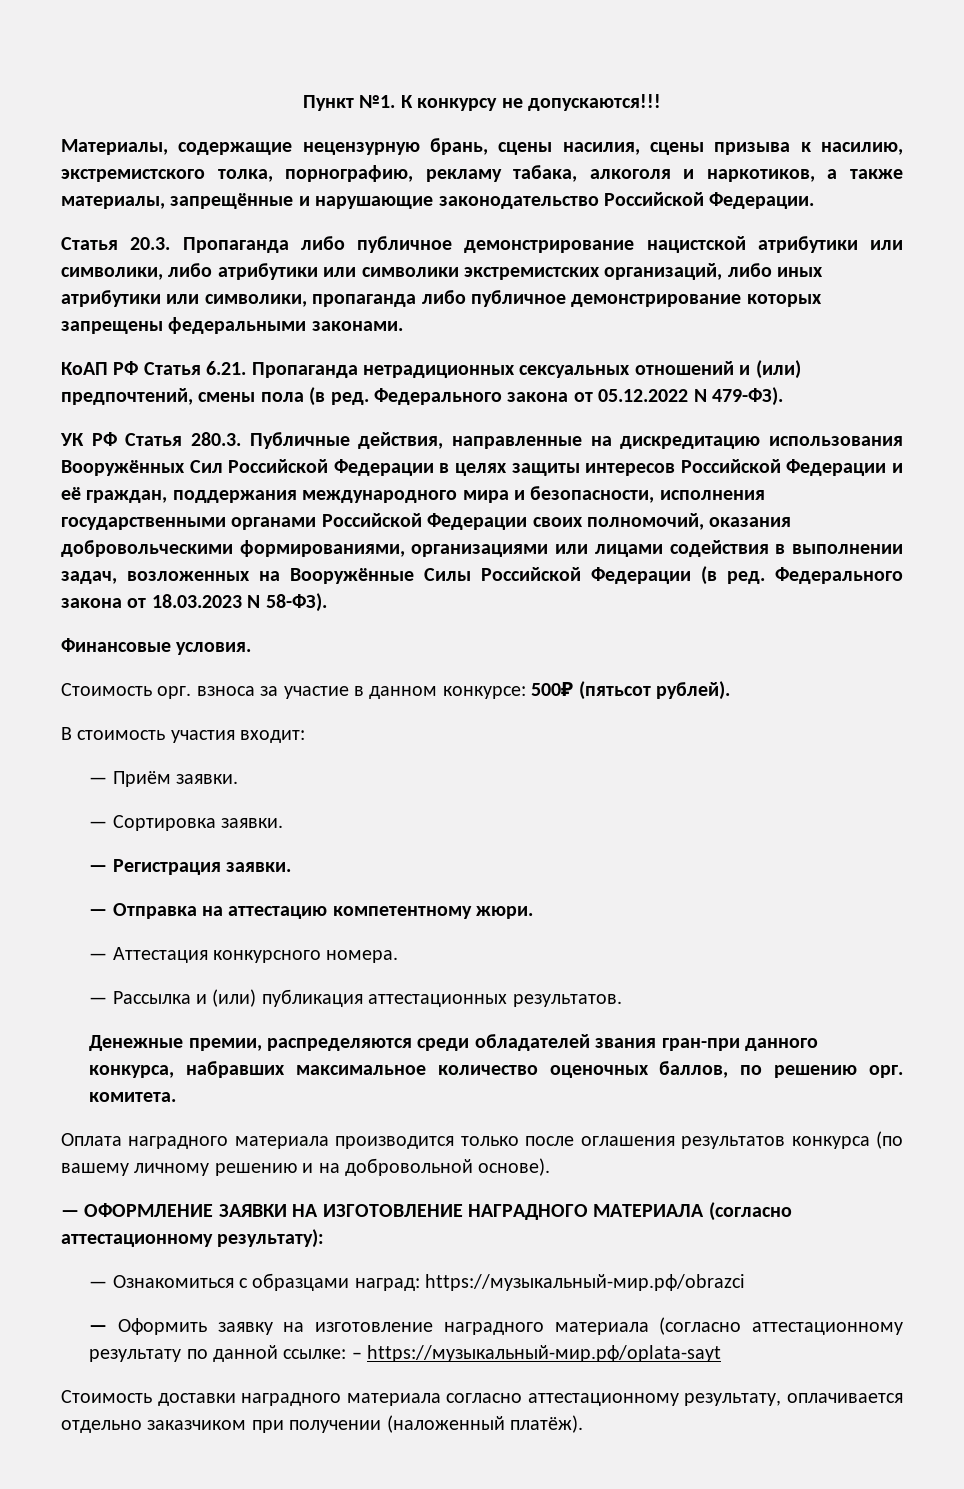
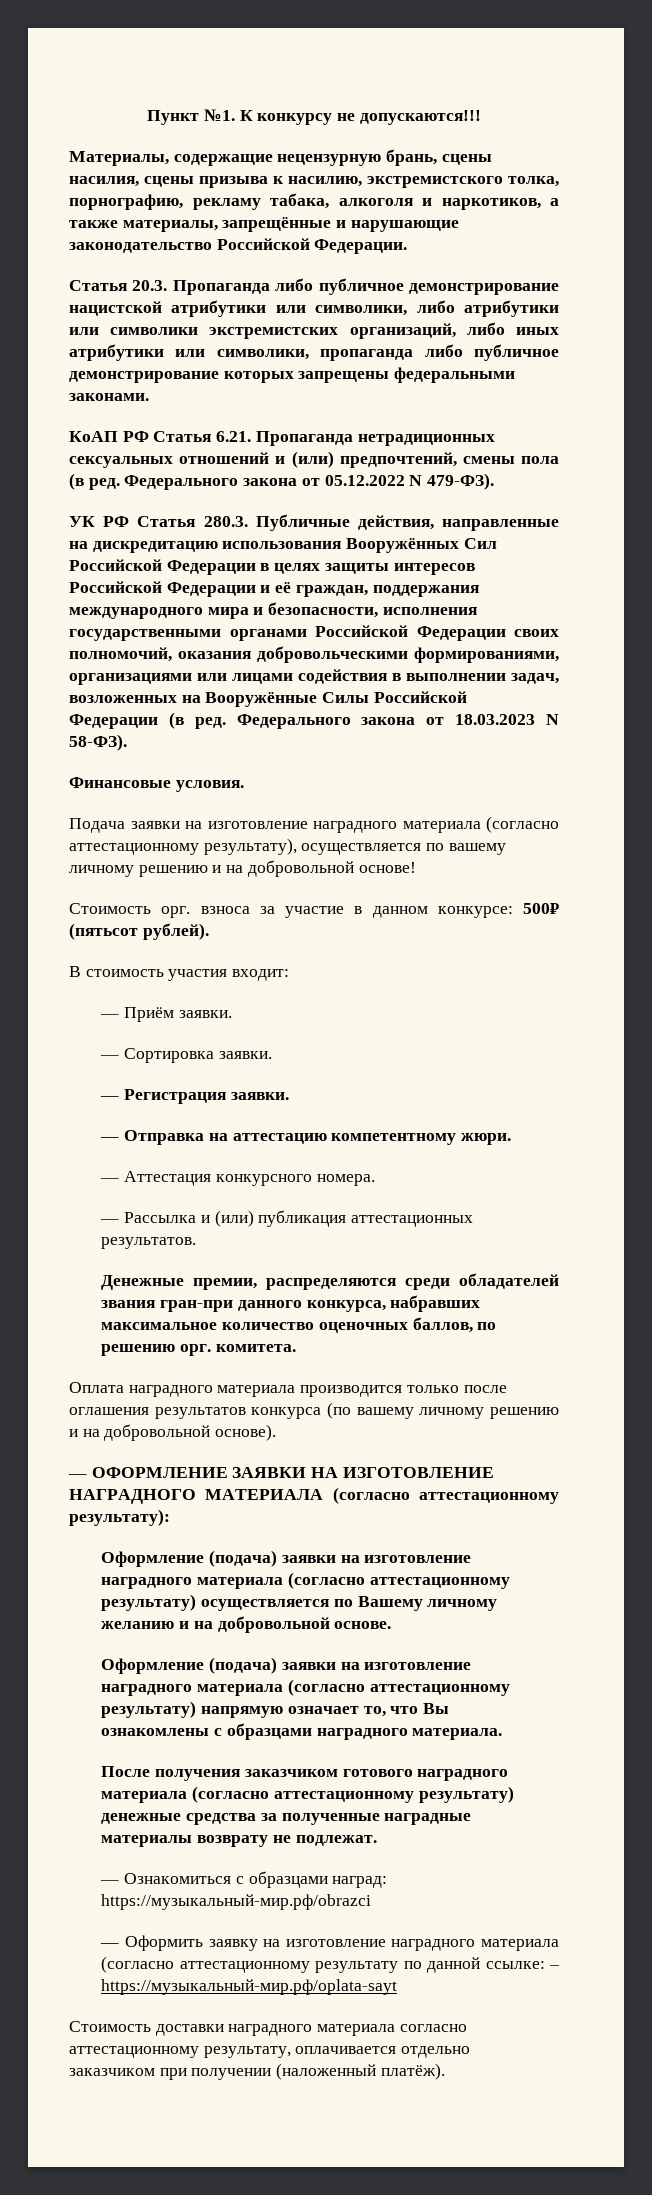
+ Подача заявки на изготовление наградного материала (согласно аттестационному результату), осуществляется по вашему личному решению и на добровольной основе!
+ Оформление (подача) заявки на изготовление наградного материала (согласно аттестационному результату) осуществляется по Вашему личному желанию и на добровольной основе.
+ Оформление (подача) заявки на изготовление наградного материала (согласно аттестационному результату) напрямую означает то, что Вы ознакомлены с образцами наградного материала.
+ После получения заказчиком готового наградного материала (согласно аттестационному результату) денежные средства за полученные наградные материалы возврату не подлежат.

